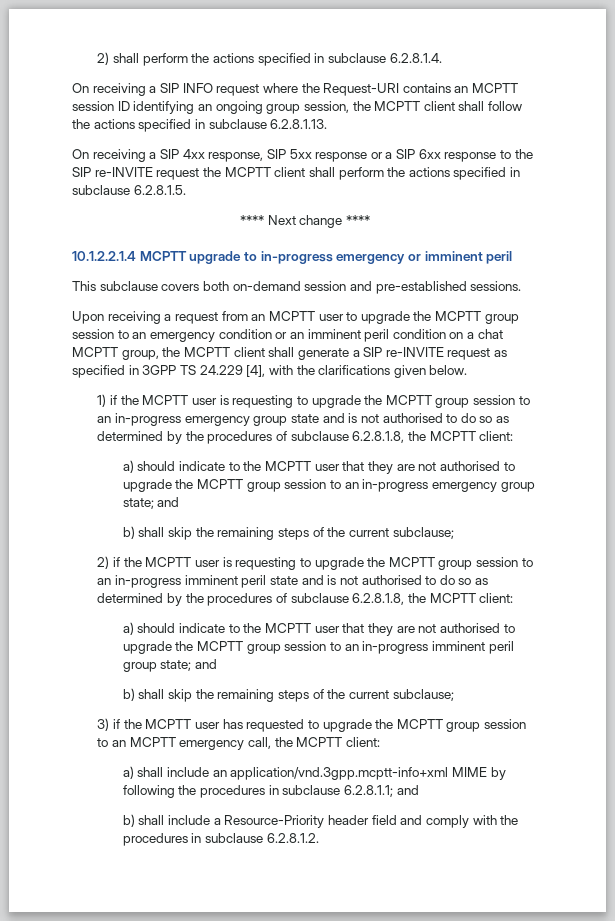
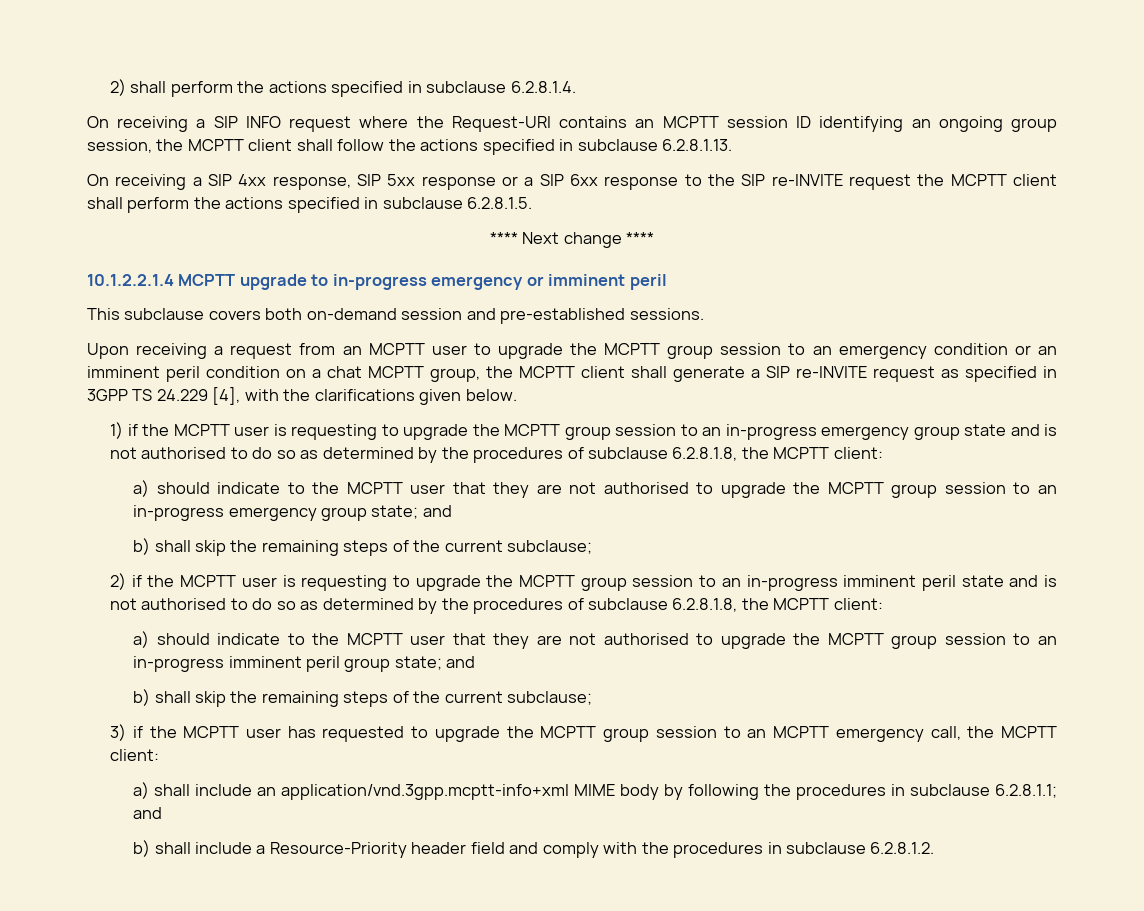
- a) shall include an application/vnd.3gpp.mcptt-info+xml MIME by following the procedures in subclause 6.2.8.1.1; and
+ a) shall include an application/vnd.3gpp.mcptt-info+xml MIME body by following the procedures in subclause 6.2.8.1.1; and

